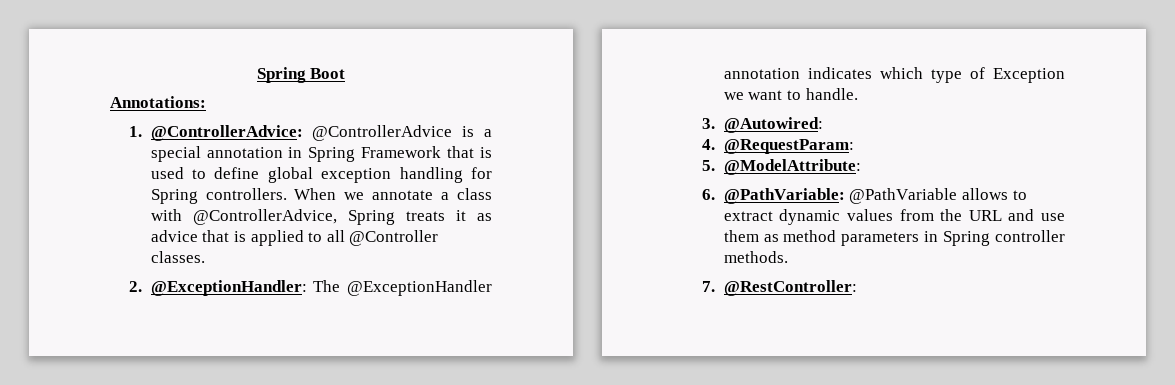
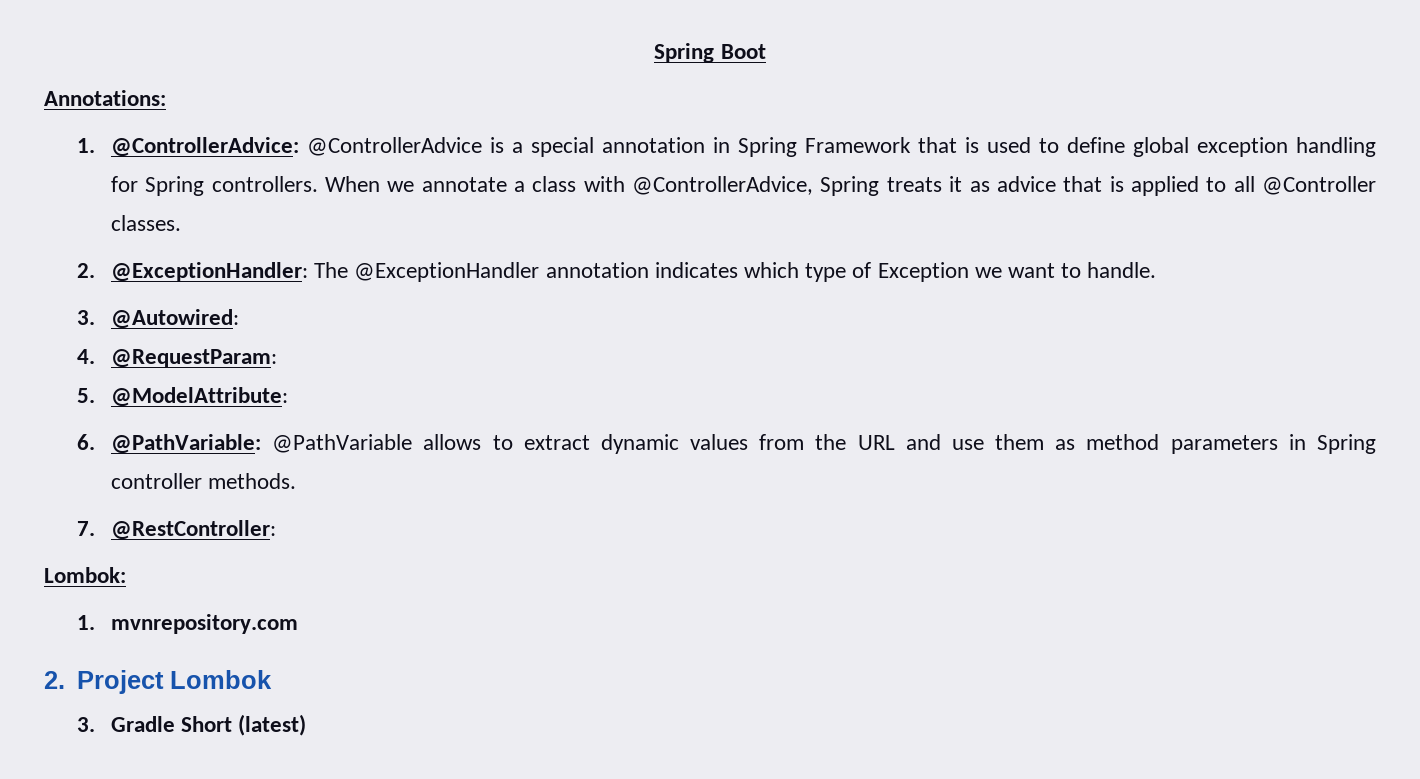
+ Lombok:
+ 1. mvnrepository.com
+ 2. Project Lombok
+ 3. Gradle Short (latest)

